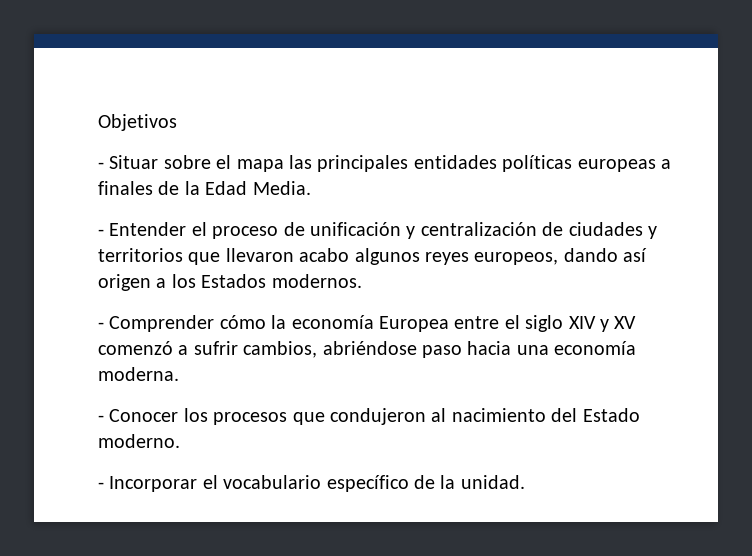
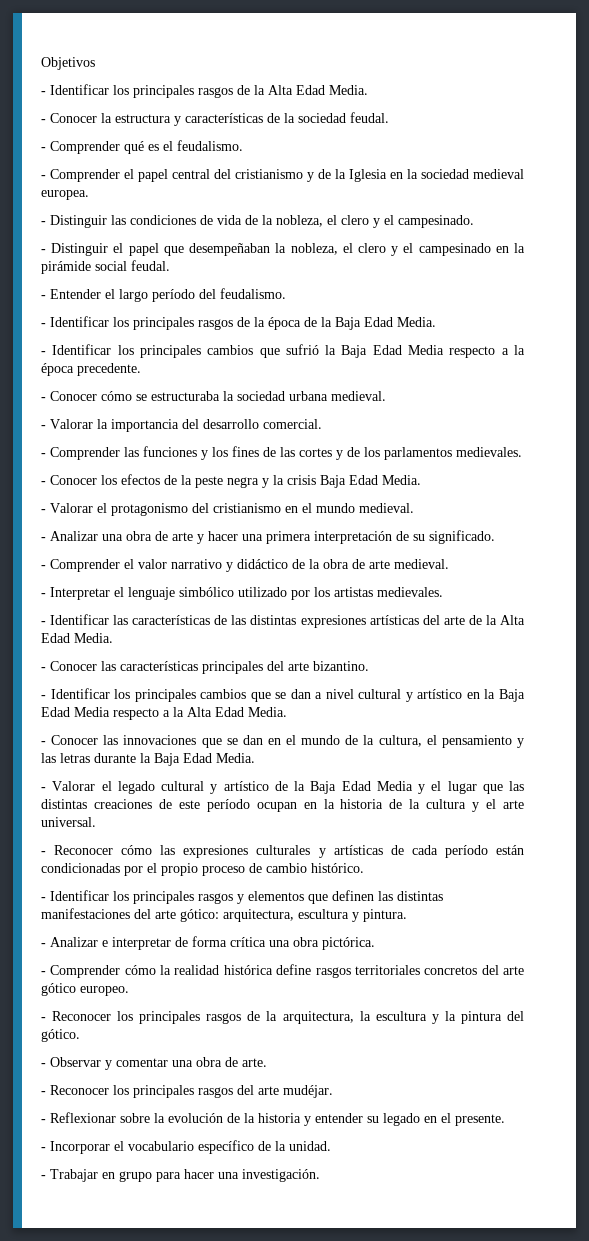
- - Situar sobre el mapa las principales entidades políticas europeas a finales de la Edad Media.
- - Entender el proceso de unificación y centralización de ciudades y territorios que llevaron acabo algunos reyes europeos, dando así origen a los Estados modernos.
- - Comprender cómo la economía Europea entre el siglo XIV y XV comenzó a sufrir cambios, abriéndose paso hacia una economía moderna.
- - Conocer los procesos que condujeron al nacimiento del Estado moderno.
+ - Identificar los principales rasgos de la Alta Edad Media.
+ - Conocer la estructura y características de la sociedad feudal.
+ - Comprender qué es el feudalismo.
+ - Comprender el papel central del cristianismo y de la Iglesia en la sociedad medieval europea.
+ - Distinguir las condiciones de vida de la nobleza, el clero y el campesinado.
+ - Distinguir el papel que desempeñaban la nobleza, el clero y el campesinado en la pirámide social feudal.
+ - Entender el largo período del feudalismo.
+ - Identificar los principales rasgos de la época de la Baja Edad Media.
+ - Identificar los principales cambios que sufrió la Baja Edad Media respecto a la época precedente.
+ - Conocer cómo se estructuraba la sociedad urbana medieval.
+ - Valorar la importancia del desarrollo comercial.
+ - Comprender las funciones y los fines de las cortes y de los parlamentos medievales.
+ - Conocer los efectos de la peste negra y la crisis Baja Edad Media.
+ - Valorar el protagonismo del cristianismo en el mundo medieval.
+ - Analizar una obra de arte y hacer una primera interpretación de su significado.
+ - Comprender el valor narrativo y didáctico de la obra de arte medieval.
+ - Interpretar el lenguaje simbólico utilizado por los artistas medievales.
+ - Identificar las características de las distintas expresiones artísticas del arte de la Alta Edad Media.
+ - Conocer las características principales del arte bizantino.
+ - Identificar los principales cambios que se dan a nivel cultural y artístico en la Baja Edad Media respecto a la Alta Edad Media.
+ - Conocer las innovaciones que se dan en el mundo de la cultura, el pensamiento y las letras durante la Baja Edad Media.
+ - Valorar el legado cultural y artístico de la Baja Edad Media y el lugar que las distintas creaciones de este período ocupan en la historia de la cultura y el arte universal.
+ - Reconocer cómo las expresiones culturales y artísticas de cada período están condicionadas por el propio proceso de cambio histórico.
+ - Identificar los principales rasgos y elementos que definen las distintas manifestaciones del arte gótico: arquitectura, escultura y pintura.
+ - Analizar e interpretar de forma crítica una obra pictórica.
+ - Comprender cómo la realidad histórica define rasgos territoriales concretos del arte gótico europeo.
+ - Reconocer los principales rasgos de la arquitectura, la escultura y la pintura del gótico.
+ - Observar y comentar una obra de arte.
+ - Reconocer los principales rasgos del arte mudéjar.
+ - Reflexionar sobre la evolución de la historia y entender su legado en el presente.
+ - Trabajar en grupo para hacer una investigación.

